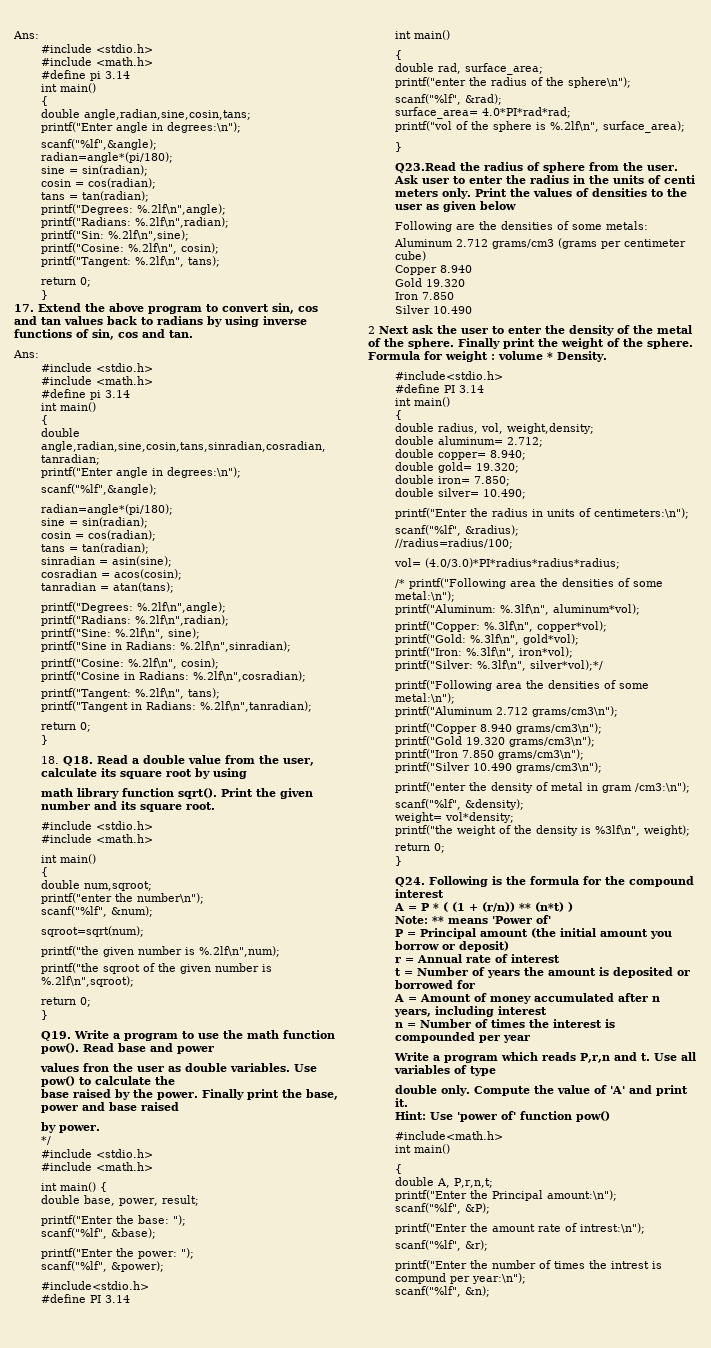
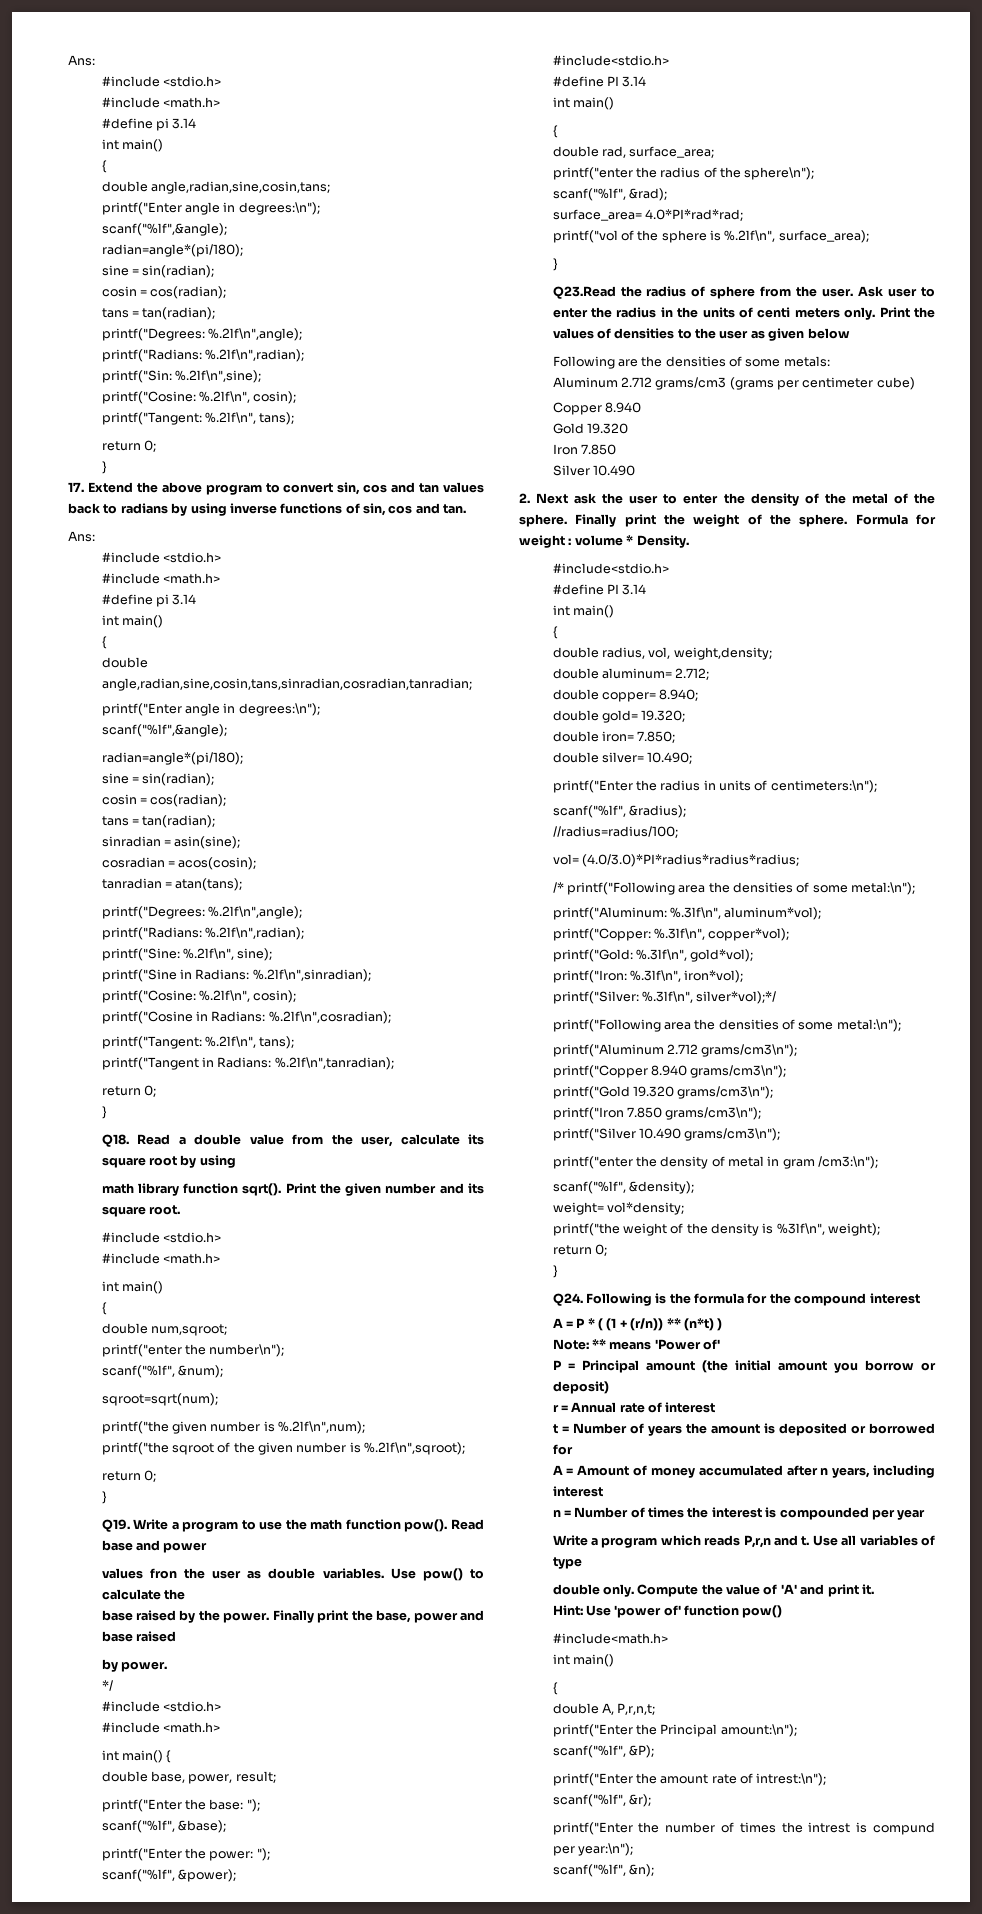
- 18. Q18. Read a double value from the user, calculate its square root by using
+ Q18. Read a double value from the user, calculate its square root by using
- 2 Next ask the user to enter the density of the metal of the sphere.
+ 2. Next ask the user to enter the density of the metal of the sphere.

